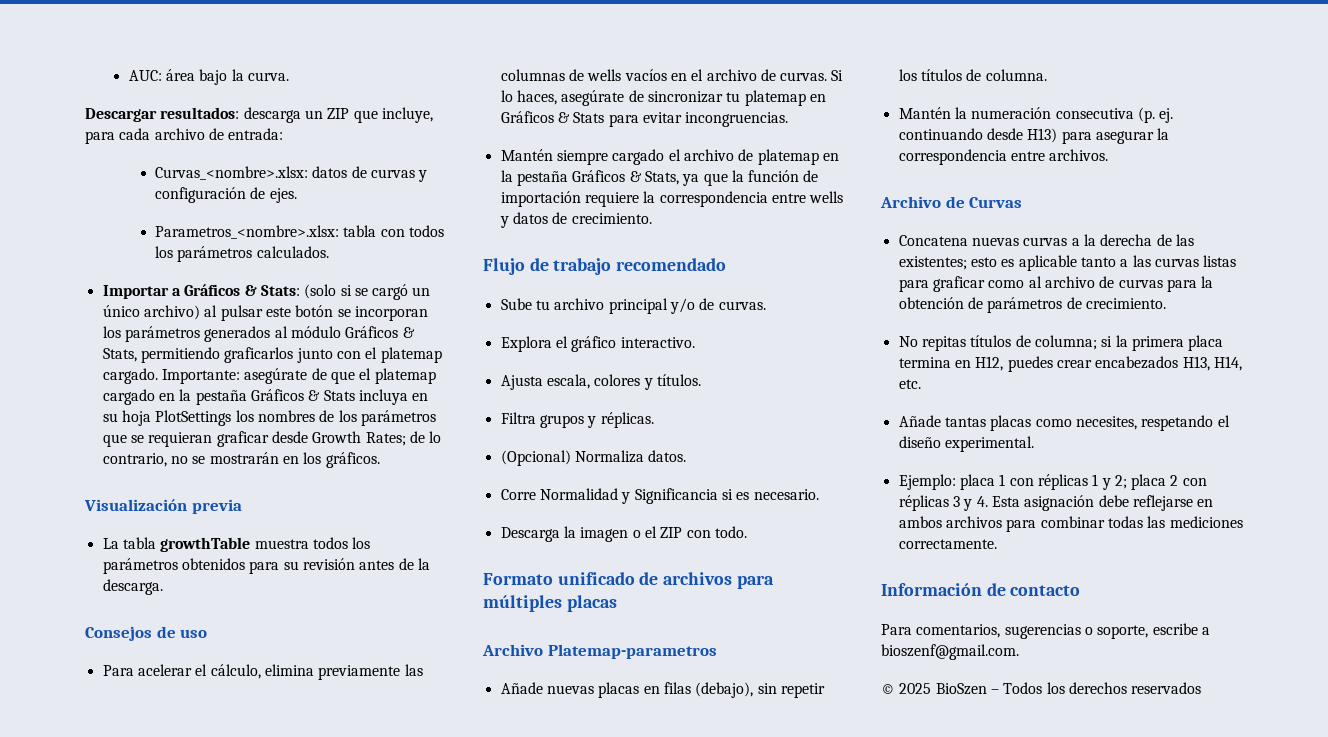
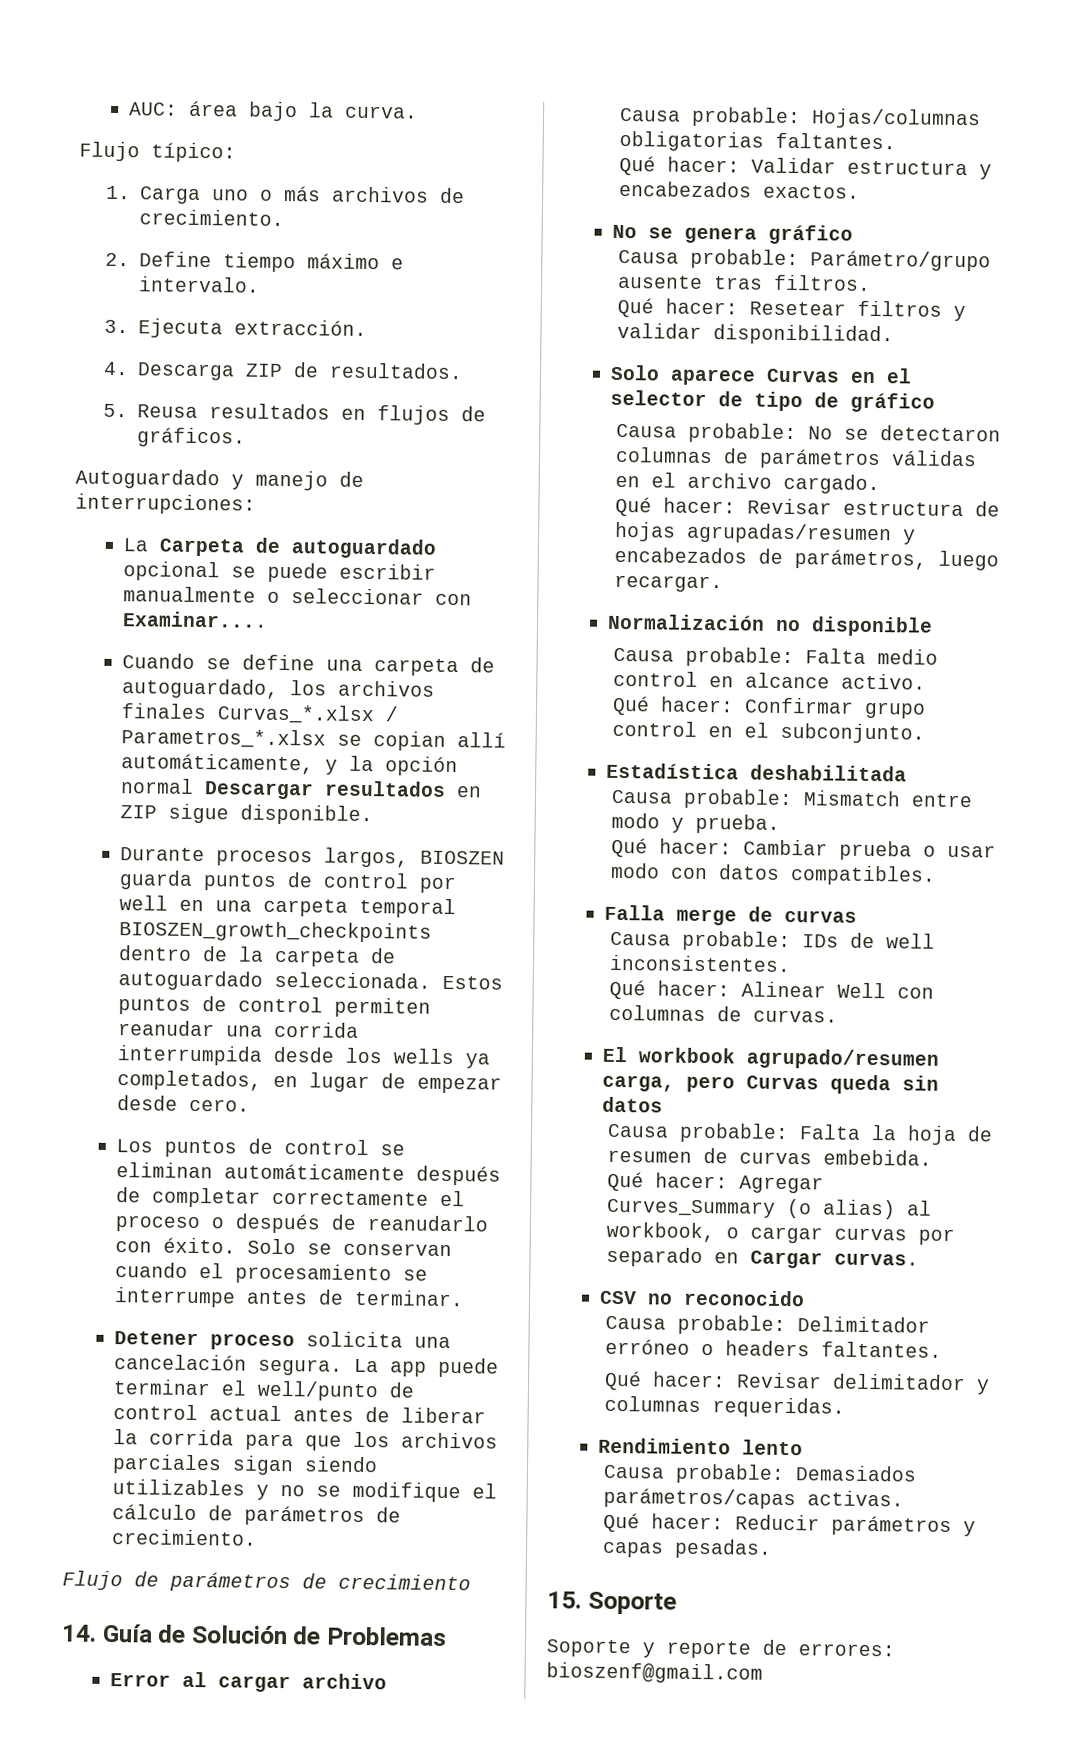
- Descargar resultados: descarga un ZIP que incluye, para cada archivo de entrada:
- Curvas_<nombre>.xlsx: datos de curvas y configuración de ejes.
- Parametros_<nombre>.xlsx: tabla con todos los parámetros calculados.
- Importar a Gráficos & Stats: (solo si se cargó un único archivo) al pulsar este botón se incorporan los parámetros generados al módulo Gráficos & Stats, permitiendo graficarlos junto con el platemap cargado. Importante: asegúrate de que el platemap cargado en la pestaña Gráficos & Stats incluya en su hoja PlotSettings los nombres de los parámetros que se requieran graficar desde Growth Rates; de lo contrario, no se mostrarán en los gráficos.
- Visualización previa
- La tabla growthTable muestra todos los parámetros obtenidos para su revisión antes de la descarga.
- Consejos de uso
- Para acelerar el cálculo, elimina previamente las columnas de wells vacíos en el archivo de curvas. Si lo haces, asegúrate de sincronizar tu platemap en Gráficos & Stats para evitar incongruencias.
- Mantén siempre cargado el archivo de platemap en la pestaña Gráficos & Stats, ya que la función de importación requiere la correspondencia entre wells y datos de crecimiento.
- Flujo de trabajo recomendado
- Sube tu archivo principal y/o de curvas.
- Explora el gráfico interactivo.
- Ajusta escala, colores y títulos.
- Filtra grupos y réplicas.
- (Opcional) Normaliza datos.
- Corre Normalidad y Significancia si es necesario.
- Descarga la imagen o el ZIP con todo.
- Formato unificado de archivos para múltiples placas
- Archivo Platemap-parametros
- Añade nuevas placas en filas (debajo), sin repetir los títulos de columna.
- Mantén la numeración consecutiva (p. ej. continuando desde H13) para asegurar la correspondencia entre archivos.
- Archivo de Curvas
- Concatena nuevas curvas a la derecha de las existentes; esto es aplicable tanto a las curvas listas para graficar como al archivo de curvas para la obtención de parámetros de crecimiento.
- No repitas títulos de columna; si la primera placa termina en H12, puedes crear encabezados H13, H14, etc.
- Añade tantas placas como necesites, respetando el diseño experimental.
- Ejemplo: placa 1 con réplicas 1 y 2; placa 2 con réplicas 3 y 4. Esta asignación debe reflejarse en ambos archivos para combinar todas las mediciones correctamente.
- Información de contacto
- Para comentarios, sugerencias o soporte, escribe a bioszenf@gmail.com.
- © 2025 BioSzen – Todos los derechos reservados
+ Flujo típico:
+ 1. Carga uno o más archivos de crecimiento.
+ 2. Define tiempo máximo e intervalo.
+ 3. Ejecuta extracción.
+ 4. Descarga ZIP de resultados.
+ 5. Reusa resultados en flujos de gráficos.
+ Autoguardado y manejo de interrupciones:
+ La Carpeta de autoguardado opcional se puede escribir manualmente o seleccionar con Examinar....
+ Cuando se define una carpeta de autoguardado, los archivos finales Curvas_*.xlsx / Parametros_*.xlsx se copian allí automáticamente, y la opción normal Descargar resultados en ZIP sigue disponible.
+ Durante procesos largos, BIOSZEN guarda puntos de control por well en una carpeta temporal BIOSZEN_growth_checkpoints dentro de la carpeta de autoguardado seleccionada. Estos puntos de control permiten reanudar una corrida interrumpida desde los wells ya completados, en lugar de empezar desde cero.
+ Los puntos de control se eliminan automáticamente después de completar correctamente el proceso o después de reanudarlo con éxito. Solo se conservan cuando el procesamiento se interrumpe antes de terminar.
+ Detener proceso solicita una cancelación segura. La app puede terminar el well/punto de control actual antes de liberar la corrida para que los archivos parciales sigan siendo utilizables y no se modifique el cálculo de parámetros de crecimiento.
+ Flujo de parámetros de crecimiento
+ 14. Guía de Solución de Problemas
+ Error al cargar archivo
+ Causa probable: Hojas/columnas obligatorias faltantes.
+ Qué hacer: Validar estructura y encabezados exactos.
+ No se genera gráfico
+ Causa probable: Parámetro/grupo ausente tras filtros.
+ Qué hacer: Resetear filtros y validar disponibilidad.
+ Solo aparece Curvas en el selector de tipo de gráfico
+ Causa probable: No se detectaron columnas de parámetros válidas en el archivo cargado.
+ Qué hacer: Revisar estructura de hojas agrupadas/resumen y encabezados de parámetros, luego recargar.
+ Normalización no disponible
+ Causa probable: Falta medio control en alcance activo.
+ Qué hacer: Confirmar grupo control en el subconjunto.
+ Estadística deshabilitada
+ Causa probable: Mismatch entre modo y prueba.
+ Qué hacer: Cambiar prueba o usar modo con datos compatibles.
+ Falla merge de curvas
+ Causa probable: IDs de well inconsistentes.
+ Qué hacer: Alinear Well con columnas de curvas.
+ El workbook agrupado/resumen carga, pero Curvas queda sin datos
+ Causa probable: Falta la hoja de resumen de curvas embebida.
+ Qué hacer: Agregar Curves_Summary (o alias) al workbook, o cargar curvas por separado en Cargar curvas.
+ CSV no reconocido
+ Causa probable: Delimitador erróneo o headers faltantes.
+ Qué hacer: Revisar delimitador y columnas requeridas.
+ Rendimiento lento
+ Causa probable: Demasiados parámetros/capas activas.
+ Qué hacer: Reducir parámetros y capas pesadas.
+ 15. Soporte
+ Soporte y reporte de errores: bioszenf@gmail.com

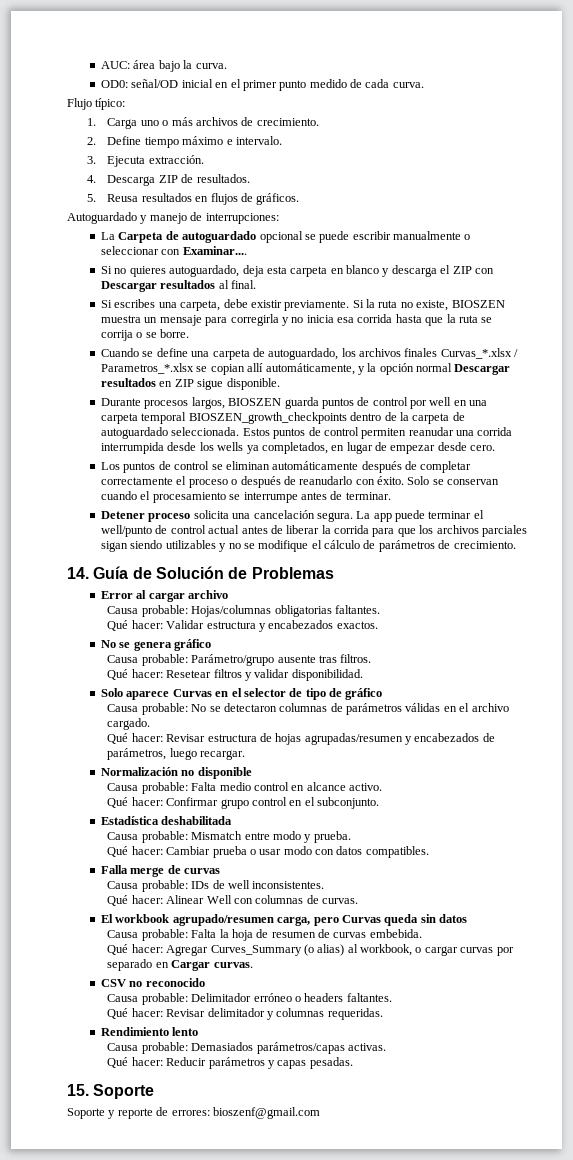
+ OD0: señal/OD inicial en el primer punto medido de cada curva.
+ Si no quieres autoguardado, deja esta carpeta en blanco y descarga el ZIP con Descargar resultados al final.
+ Si escribes una carpeta, debe existir previamente. Si la ruta no existe, BIOSZEN muestra un mensaje para corregirla y no inicia esa corrida hasta que la ruta se corrija o se borre.
- Flujo de parámetros de crecimiento

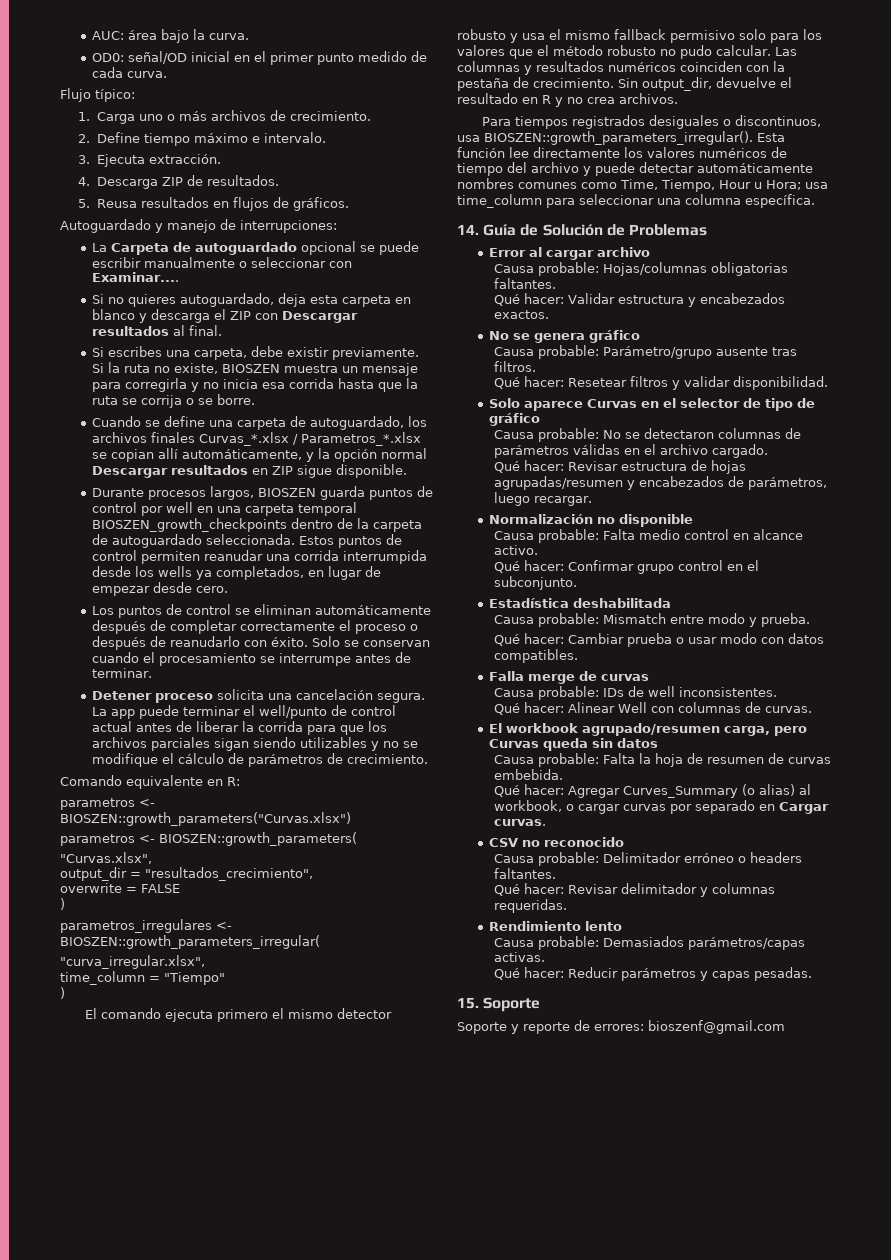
+ Comando equivalente en R:
+ parametros <- BIOSZEN::growth_parameters("Curvas.xlsx")
+ parametros <- BIOSZEN::growth_parameters(
+ "Curvas.xlsx",
+ output_dir = "resultados_crecimiento",
+ overwrite = FALSE
+ )
+ parametros_irregulares <- BIOSZEN::growth_parameters_irregular(
+ "curva_irregular.xlsx",
+ time_column = "Tiempo"
+ )
+ El comando ejecuta primero el mismo detector robusto y usa el mismo fallback permisivo solo para los valores que el método robusto no pudo calcular. Las columnas y resultados numéricos coinciden con la pestaña de crecimiento. Sin output_dir, devuelve el resultado en R y no crea archivos.
+ Para tiempos registrados desiguales o discontinuos, usa BIOSZEN::growth_parameters_irregular(). Esta función lee directamente los valores numéricos de tiempo del archivo y puede detectar automáticamente nombres comunes como Time, Tiempo, Hour u Hora; usa time_column para seleccionar una columna específica.

